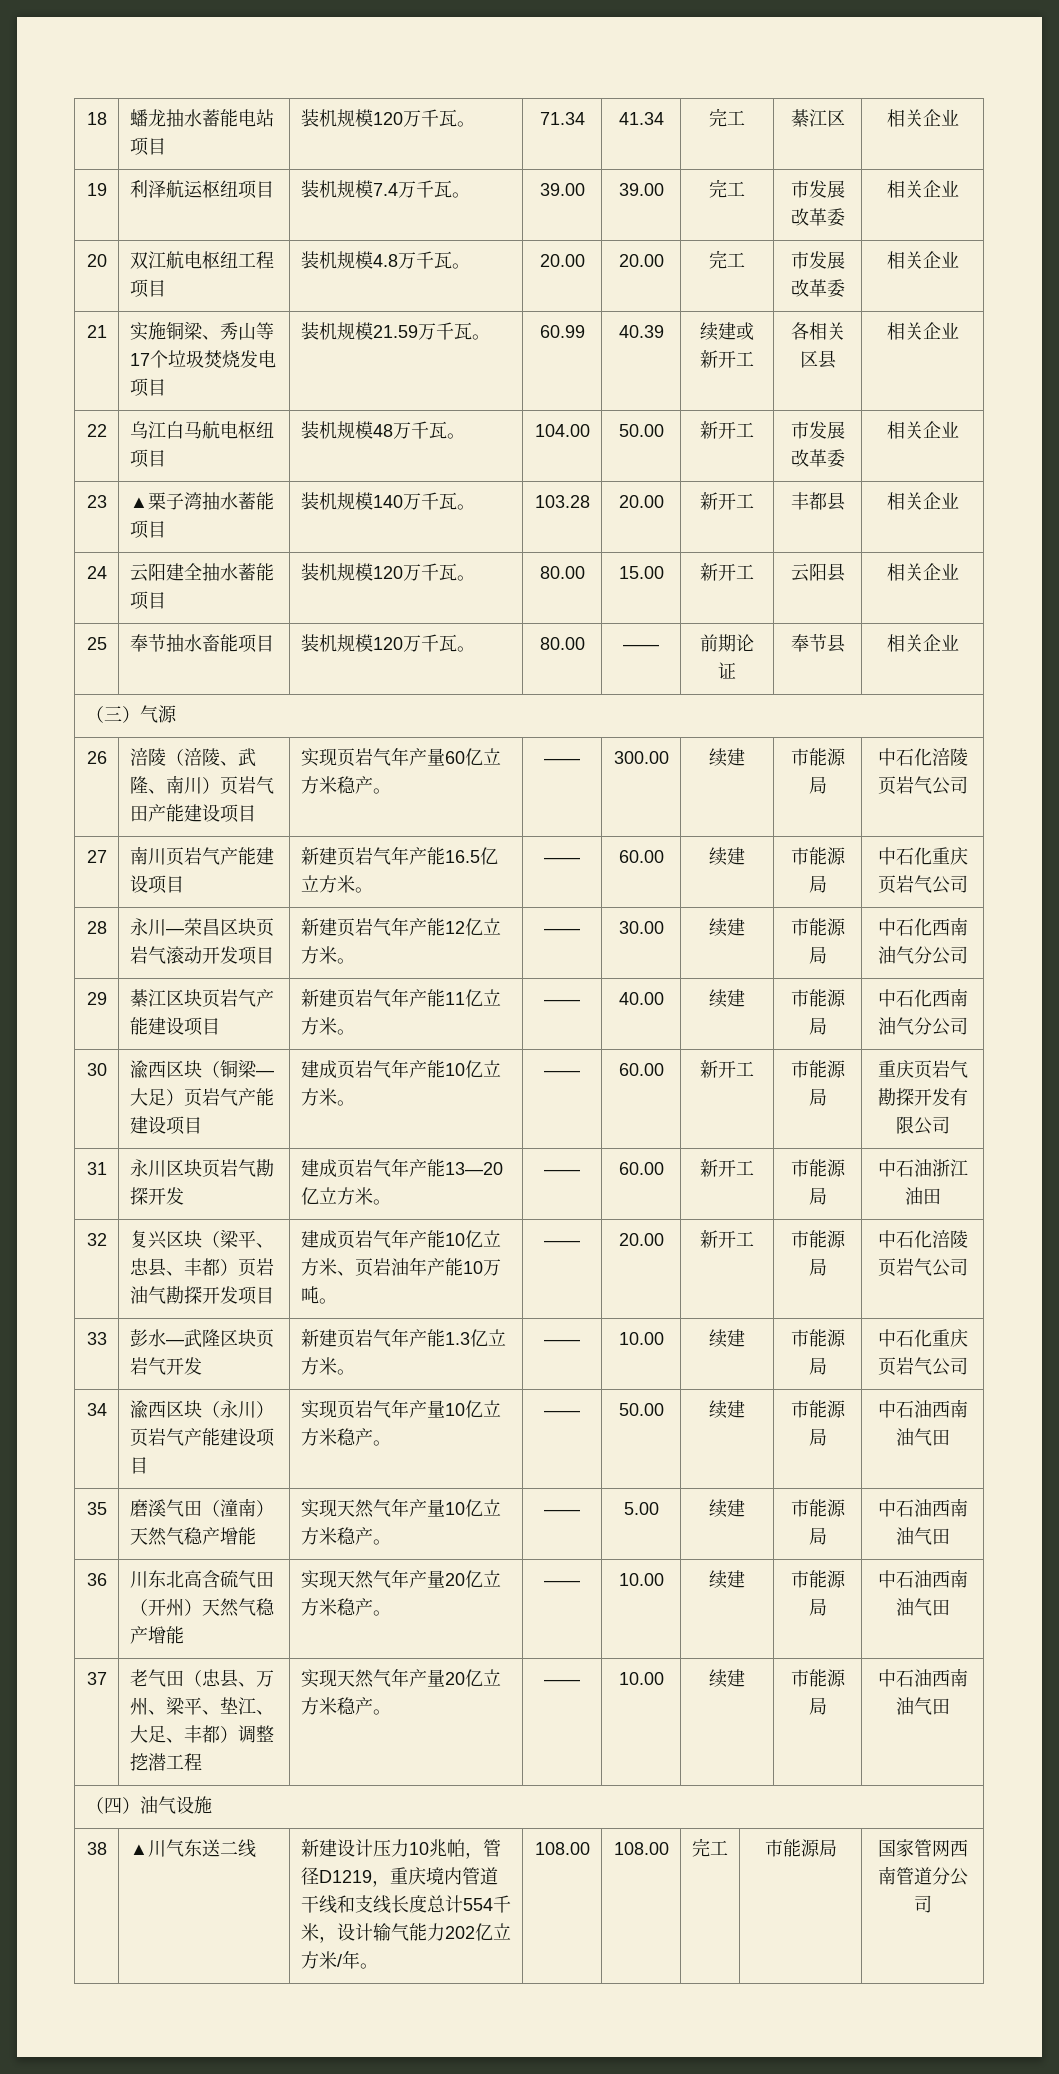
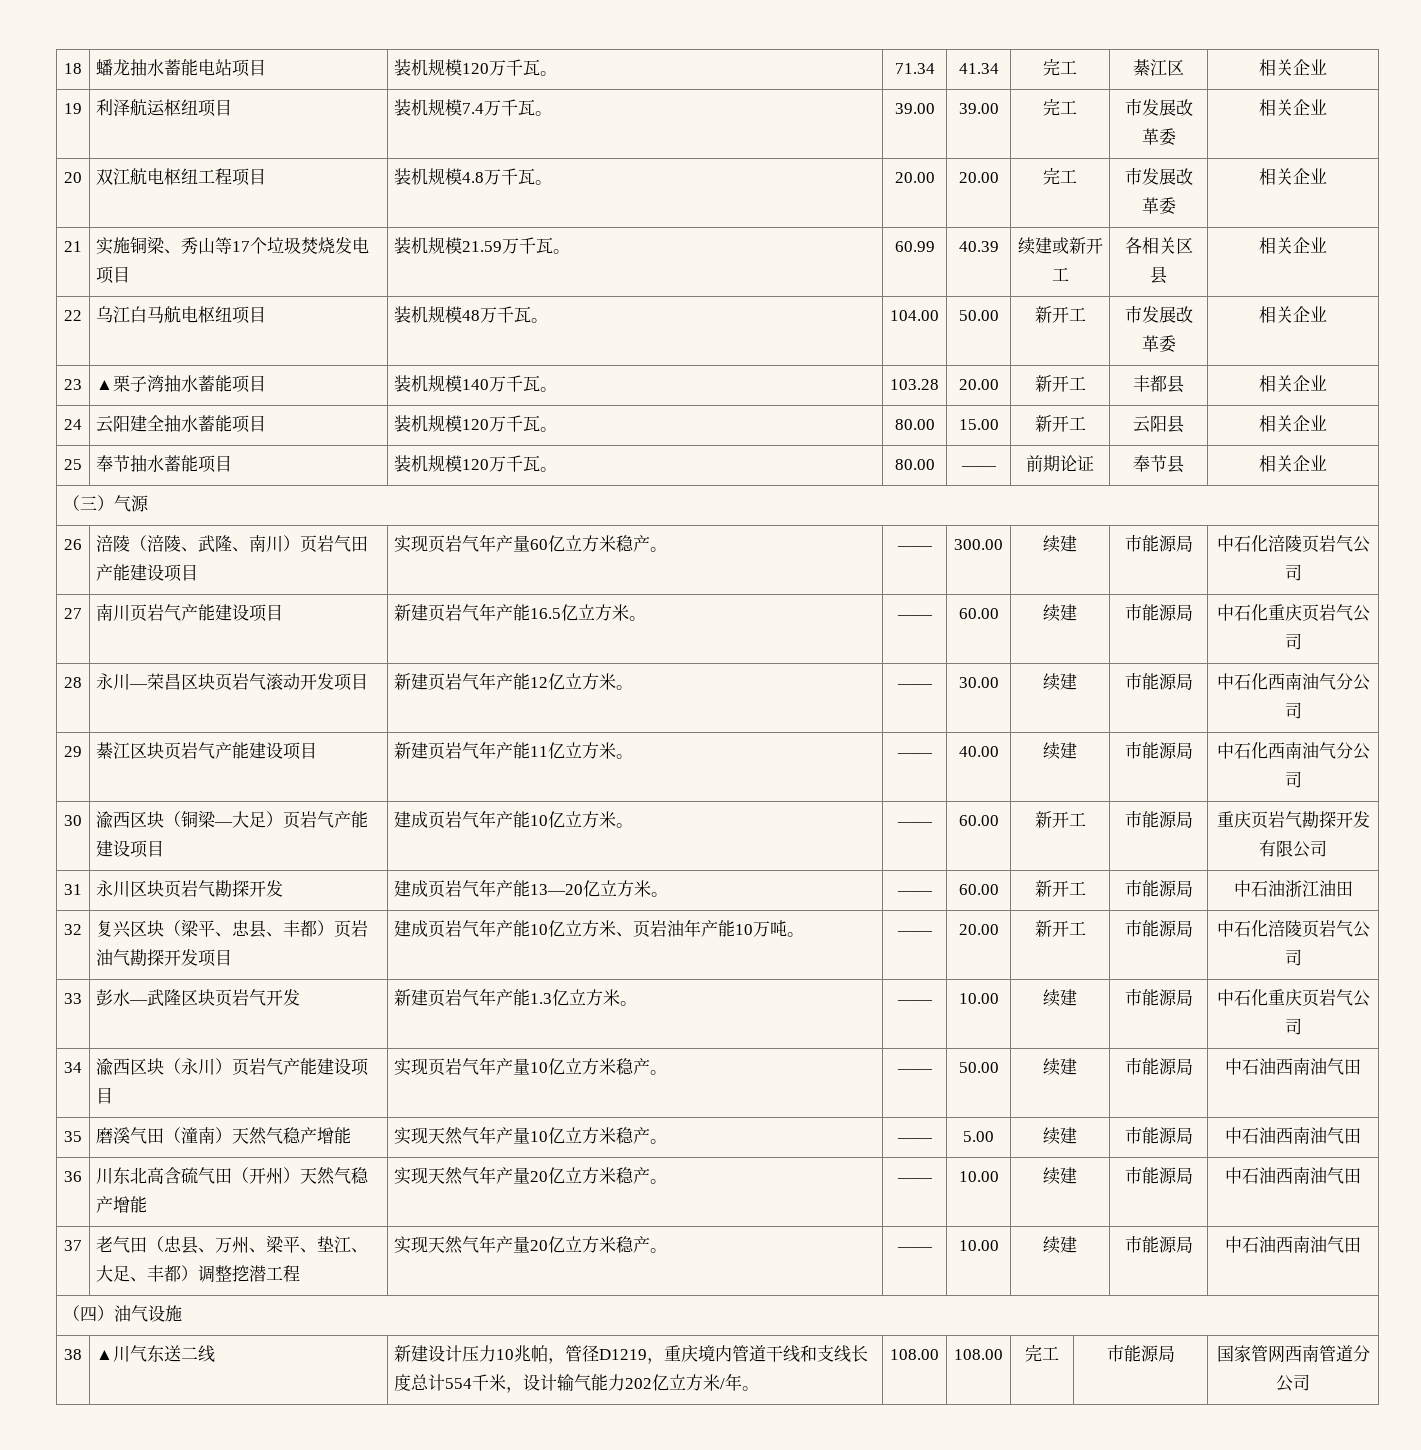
- 25 | 奉节抽水畜能项目 | 装机规模120万千瓦。 | 80.00 | —— | 前期论证 | 奉节县 | 相关企业
+ 25 | 奉节抽水蓄能项目 | 装机规模120万千瓦。 | 80.00 | —— | 前期论证 | 奉节县 | 相关企业

